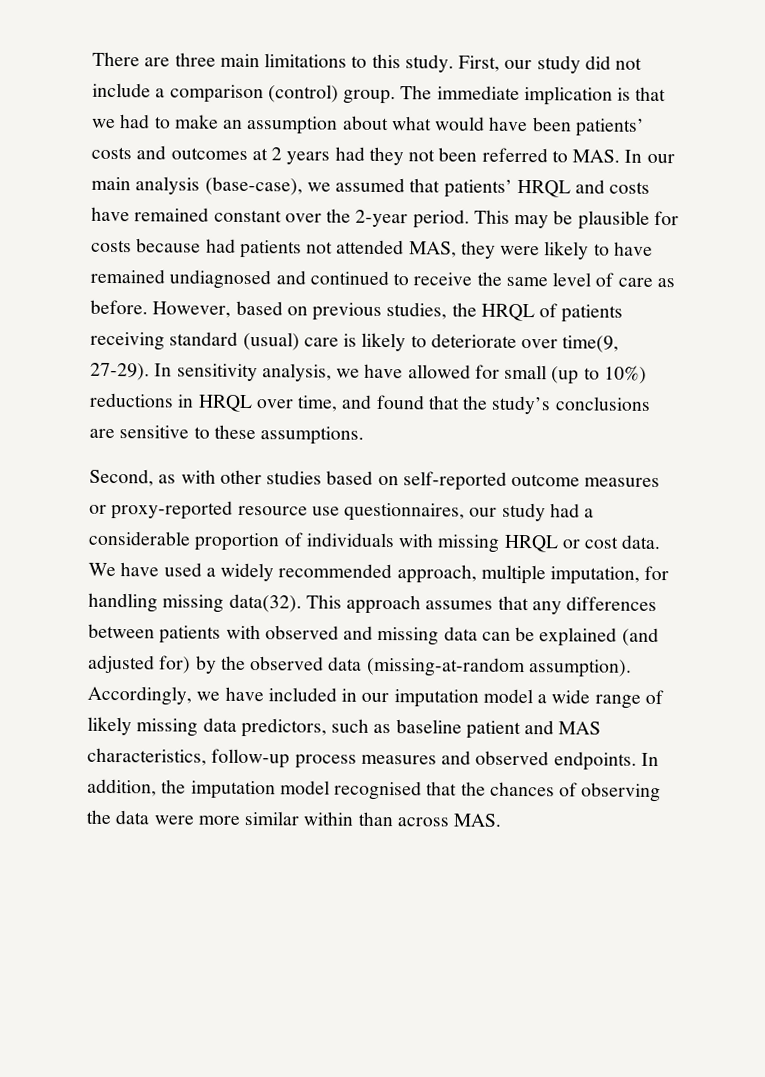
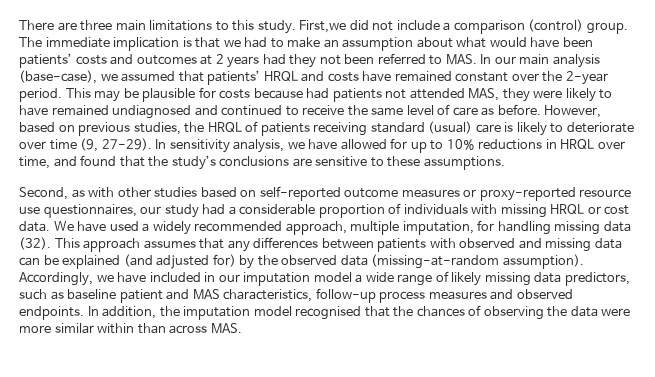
- First, our study did not include a comparison (control) group.
+ First,we did not include a comparison (control) group.
- However, based on previous studies, the HRQL of patients receiving standard (usual) care is likely to deteriorate over time(9, 27-29).
+ However, based on previous studies, the HRQL of patients receiving standard (usual) care is likely to deteriorate over time (9, 27-29).
- In sensitivity analysis, we have allowed for small (up to 10%) reductions in HRQL over time, and found that the study’s conclusions are sensitive to these assumptions.
+ In sensitivity analysis, we have allowed for up to 10% reductions in HRQL over time, and found that the study’s conclusions are sensitive to these assumptions.
- We have used a widely recommended approach, multiple imputation, for handling missing data(32).
+ We have used a widely recommended approach, multiple imputation, for handling missing data (32).

